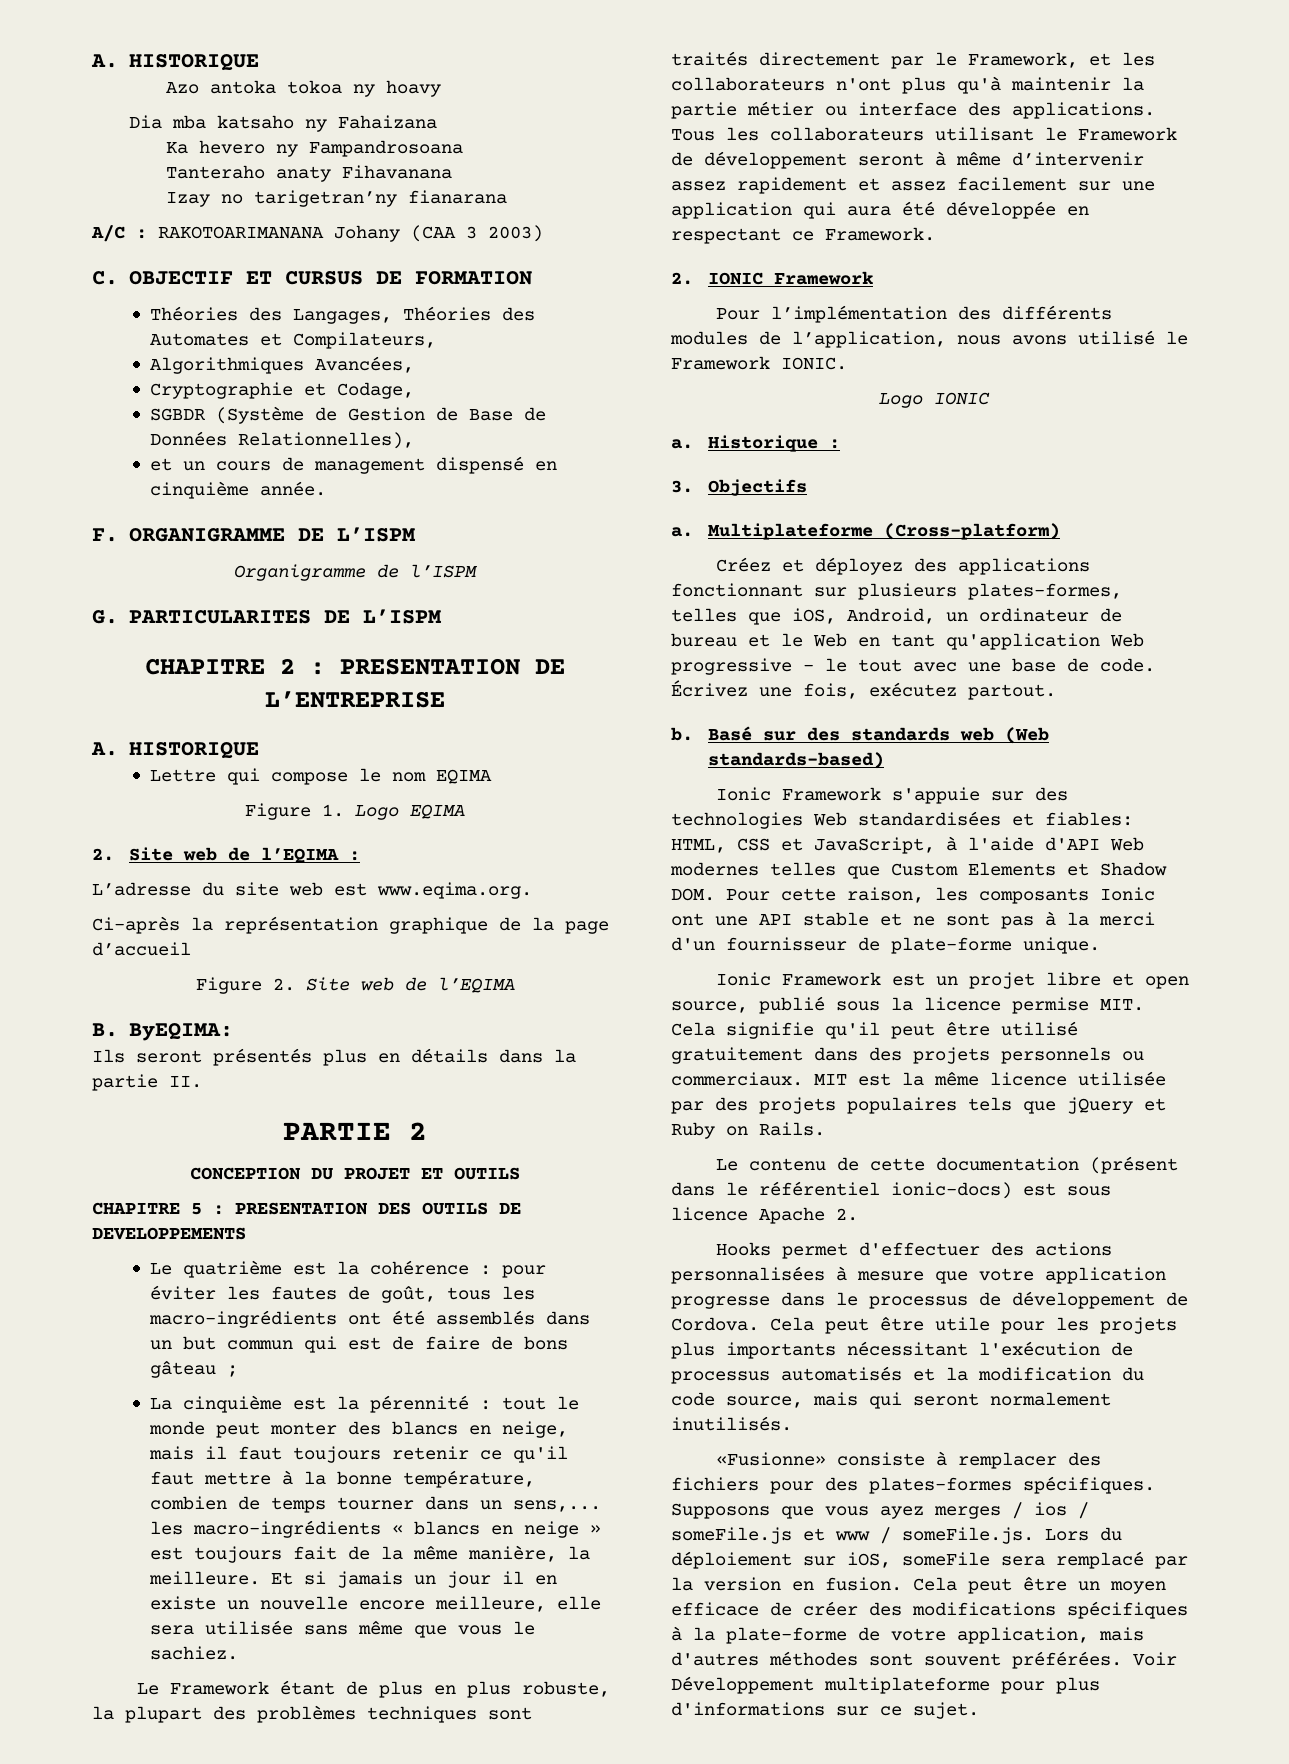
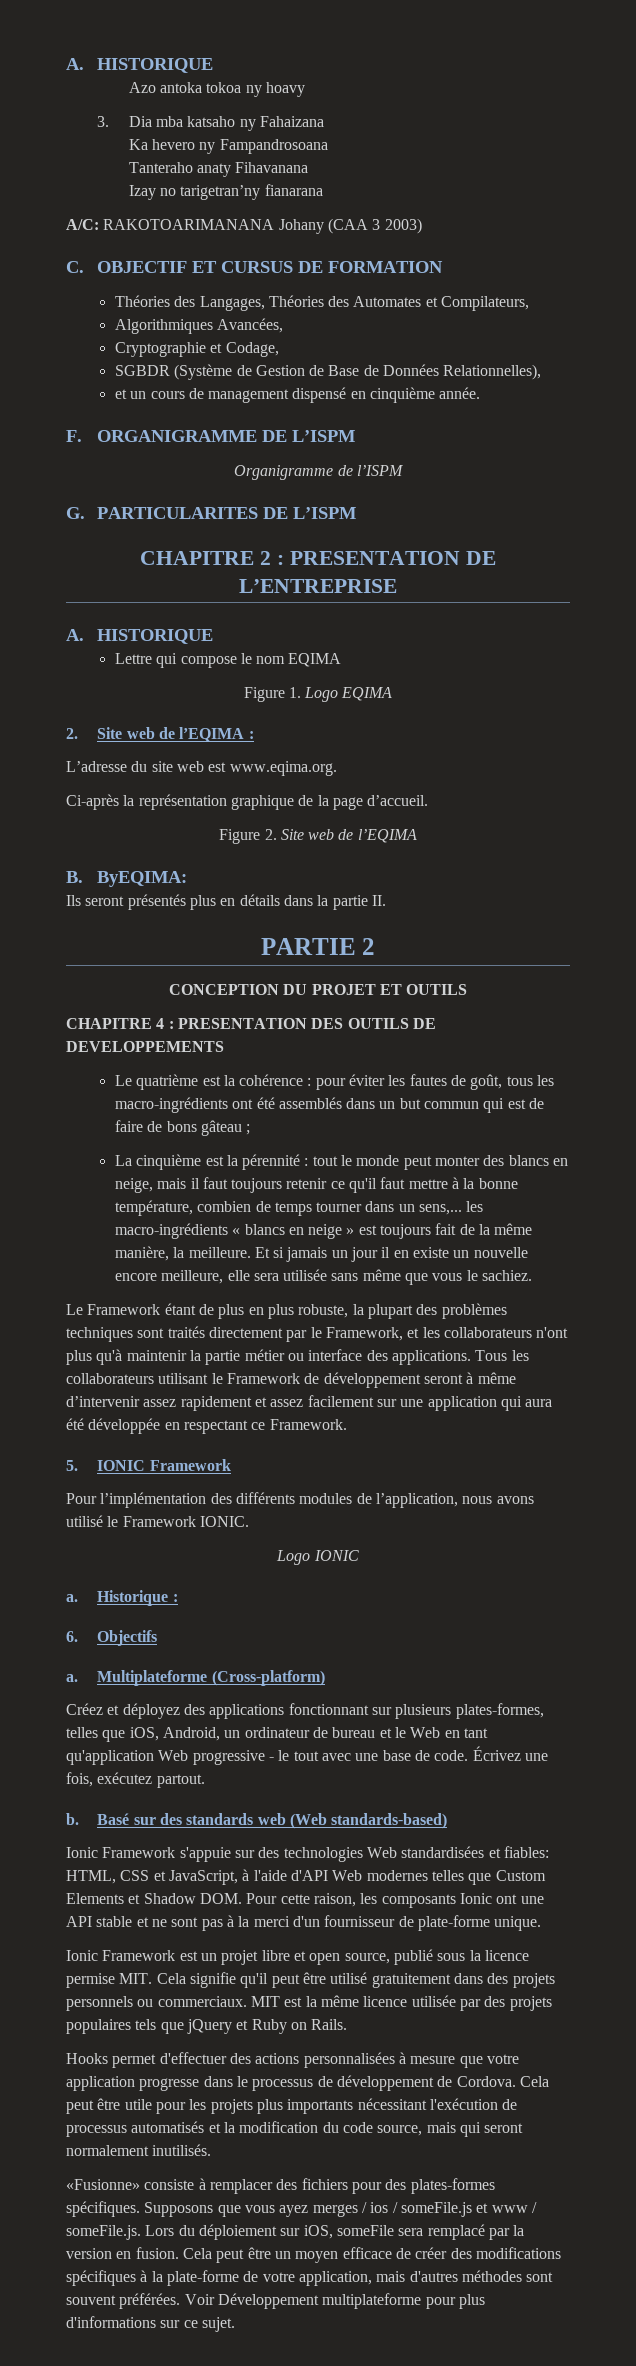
- Dia mba katsaho ny Fahaizana
+ 3. Dia mba katsaho ny Fahaizana
- A/C : RAKOTOARIMANANA Johany (CAA 3 2003)
+ A/C: RAKOTOARIMANANA Johany (CAA 3 2003)
- Ci-après la représentation graphique de la page d’accueil
+ Ci-après la représentation graphique de la page d’accueil.
- CHAPITRE 5 : PRESENTATION DES OUTILS DE DEVELOPPEMENTS
+ CHAPITRE 4 : PRESENTATION DES OUTILS DE DEVELOPPEMENTS
- 2. IONIC Framework
+ 5. IONIC Framework
- 3. Objectifs
+ 6. Objectifs
- Le contenu de cette documentation (présent dans le référentiel ionic-docs) est sous licence Apache 2.

